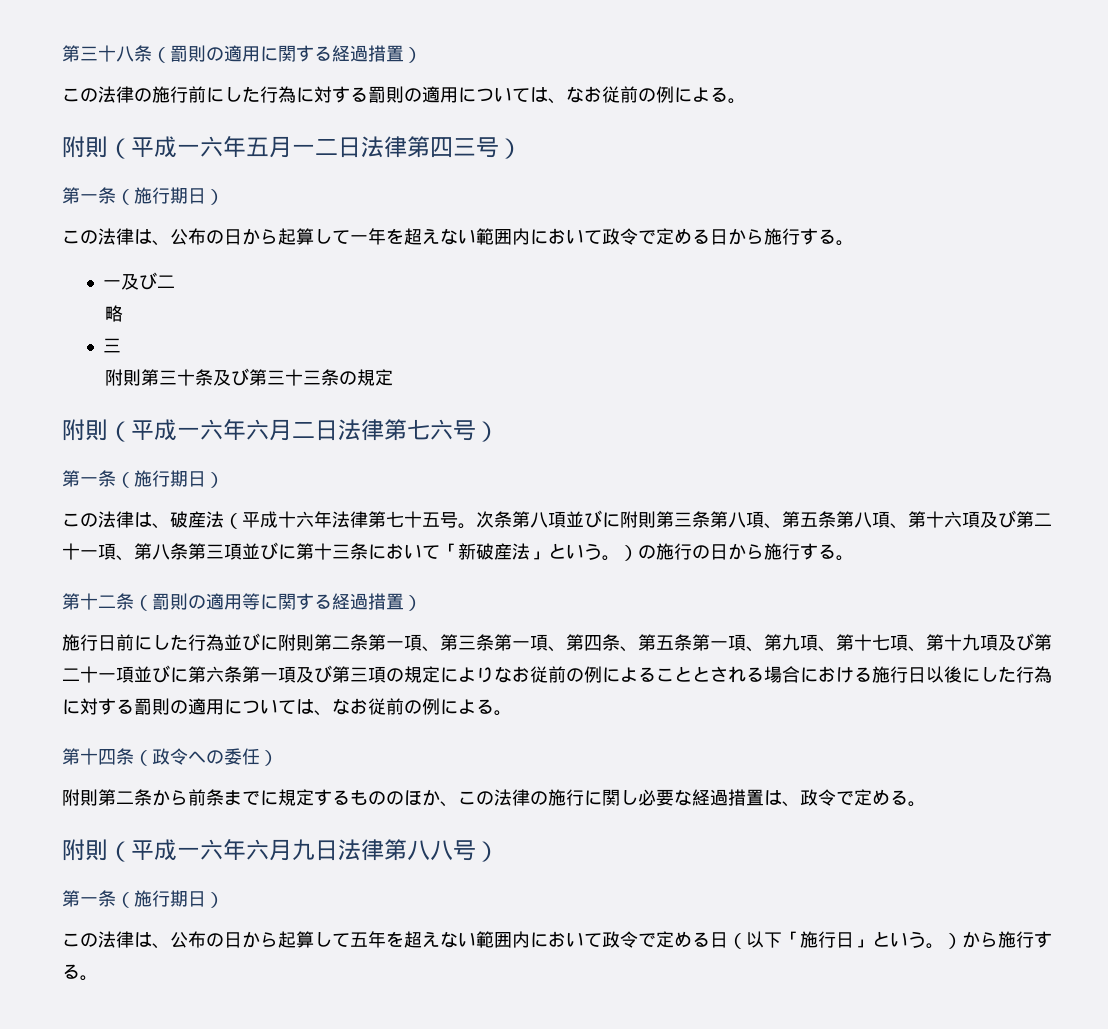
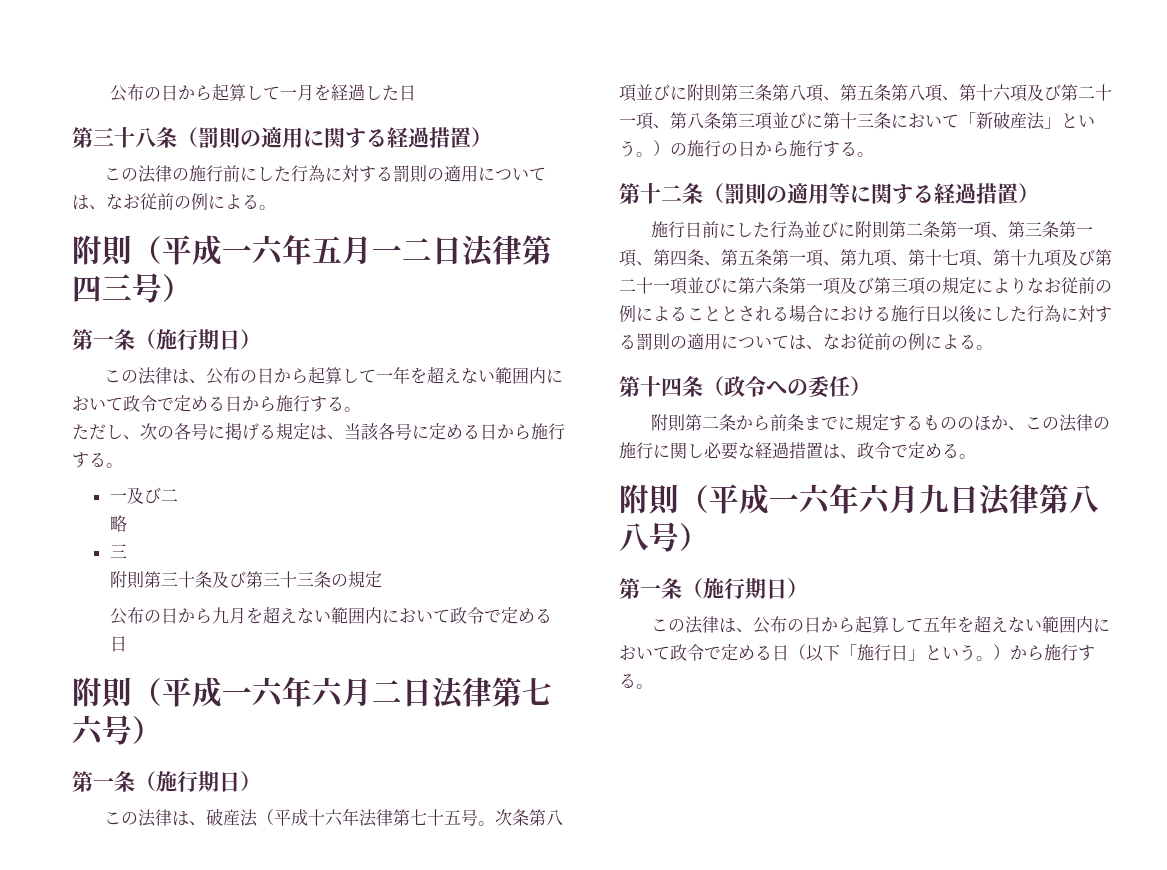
+ 公布の日から起算して一月を経過した日
+ ただし、次の各号に掲げる規定は、当該各号に定める日から施行する。
+ 公布の日から九月を超えない範囲内において政令で定める日

